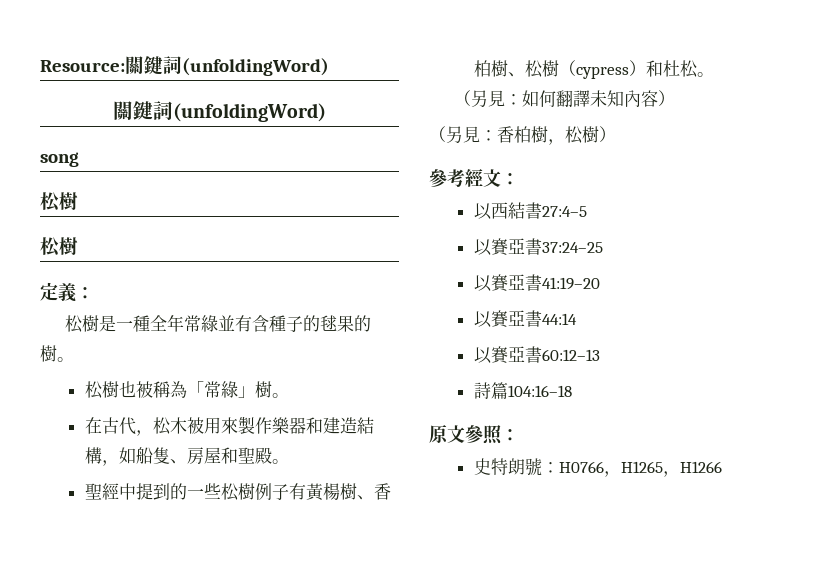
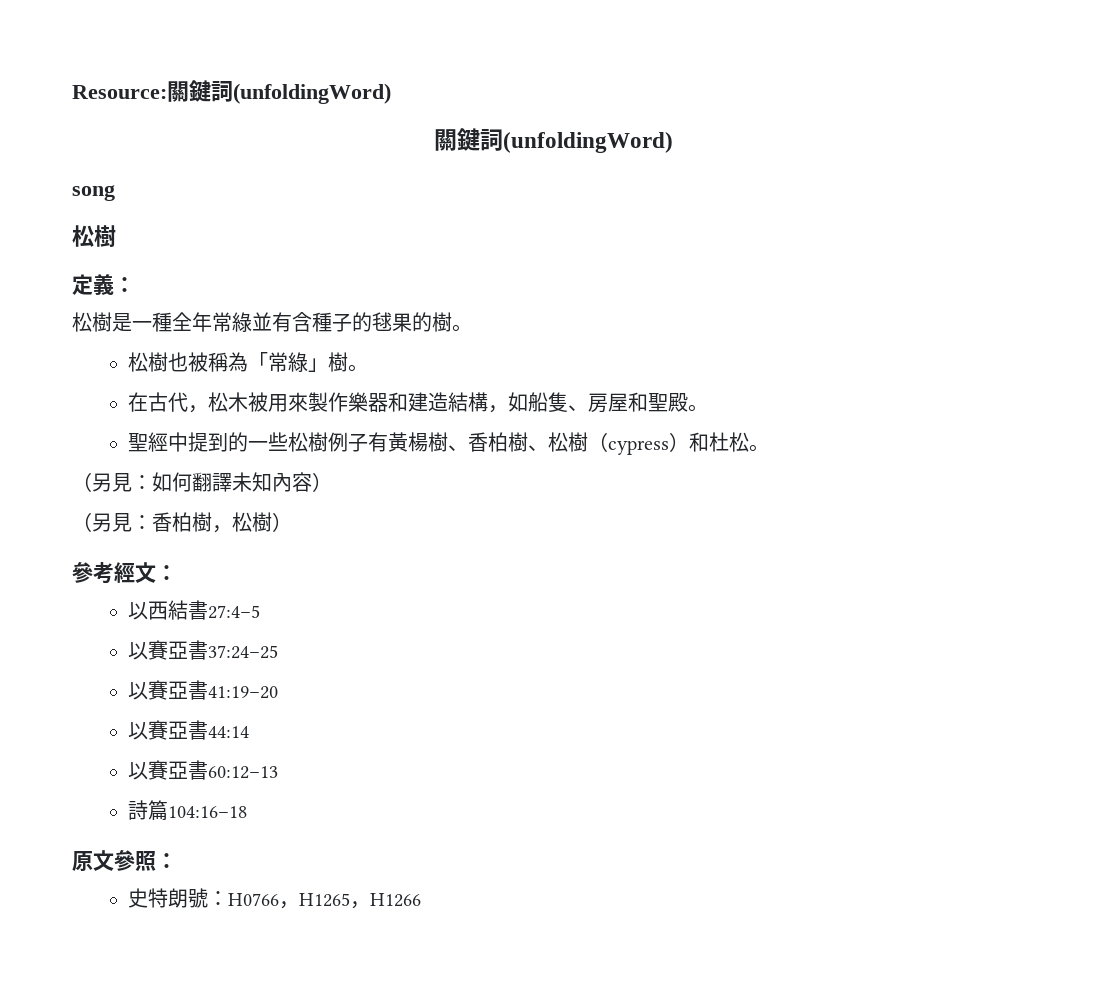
  song
- 松樹

